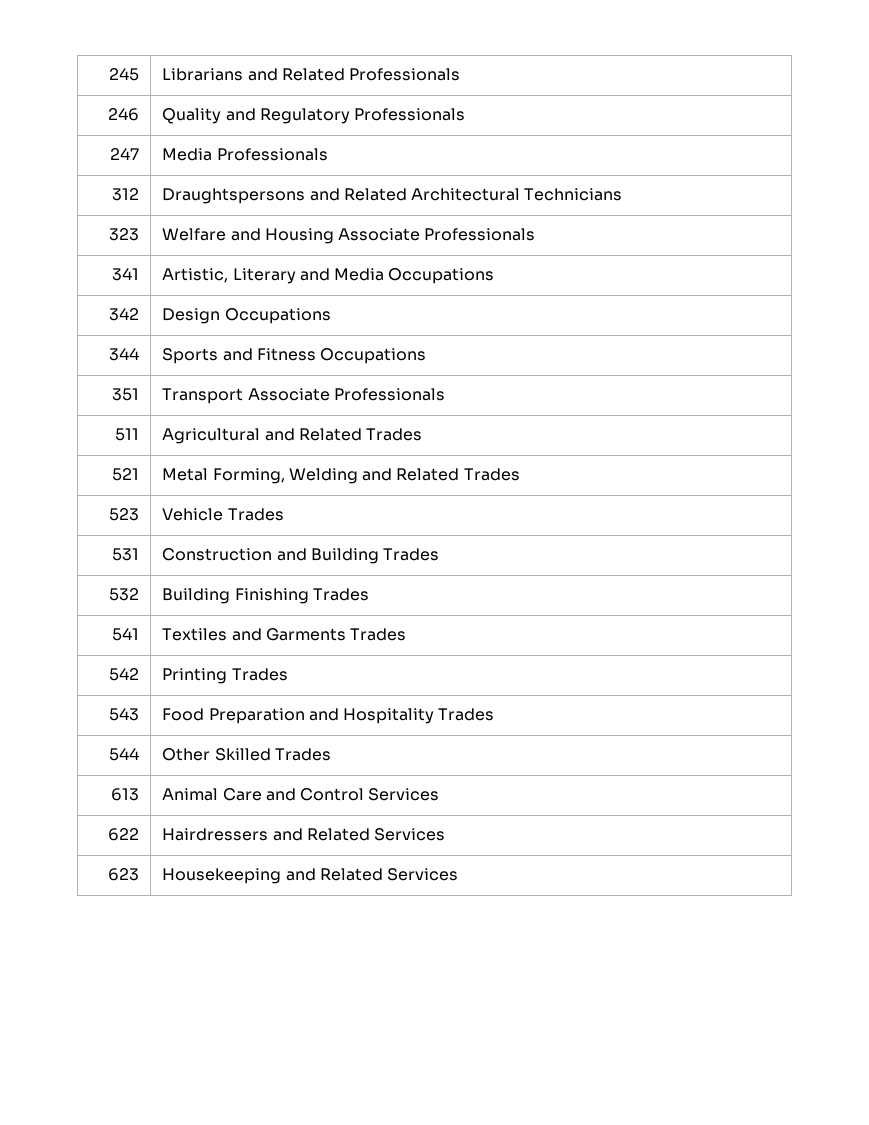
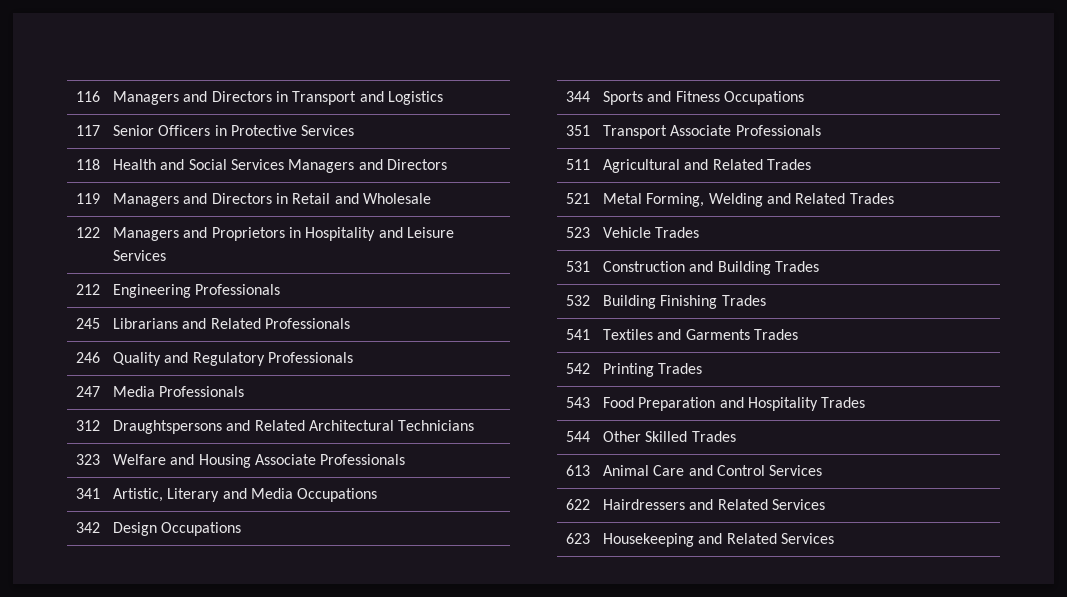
+ 116 | Managers and Directors in Transport and Logistics
+ 117 | Senior Officers in Protective Services
+ 118 | Health and Social Services Managers and Directors
+ 119 | Managers and Directors in Retail and Wholesale
+ 122 | Managers and Proprietors in Hospitality and Leisure Services
+ 212 | Engineering Professionals

